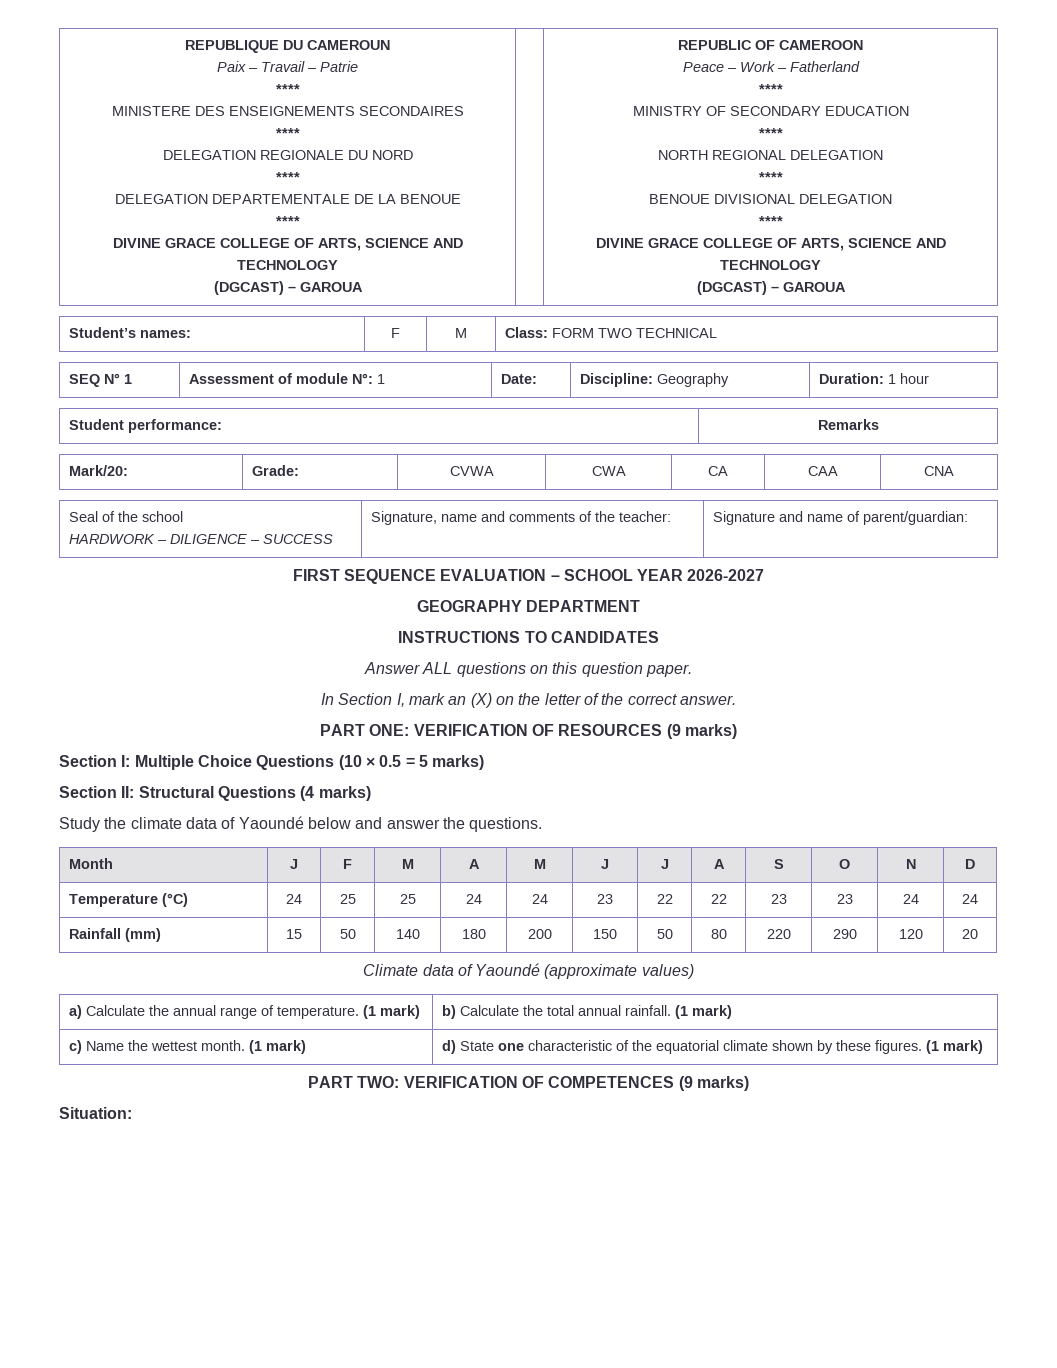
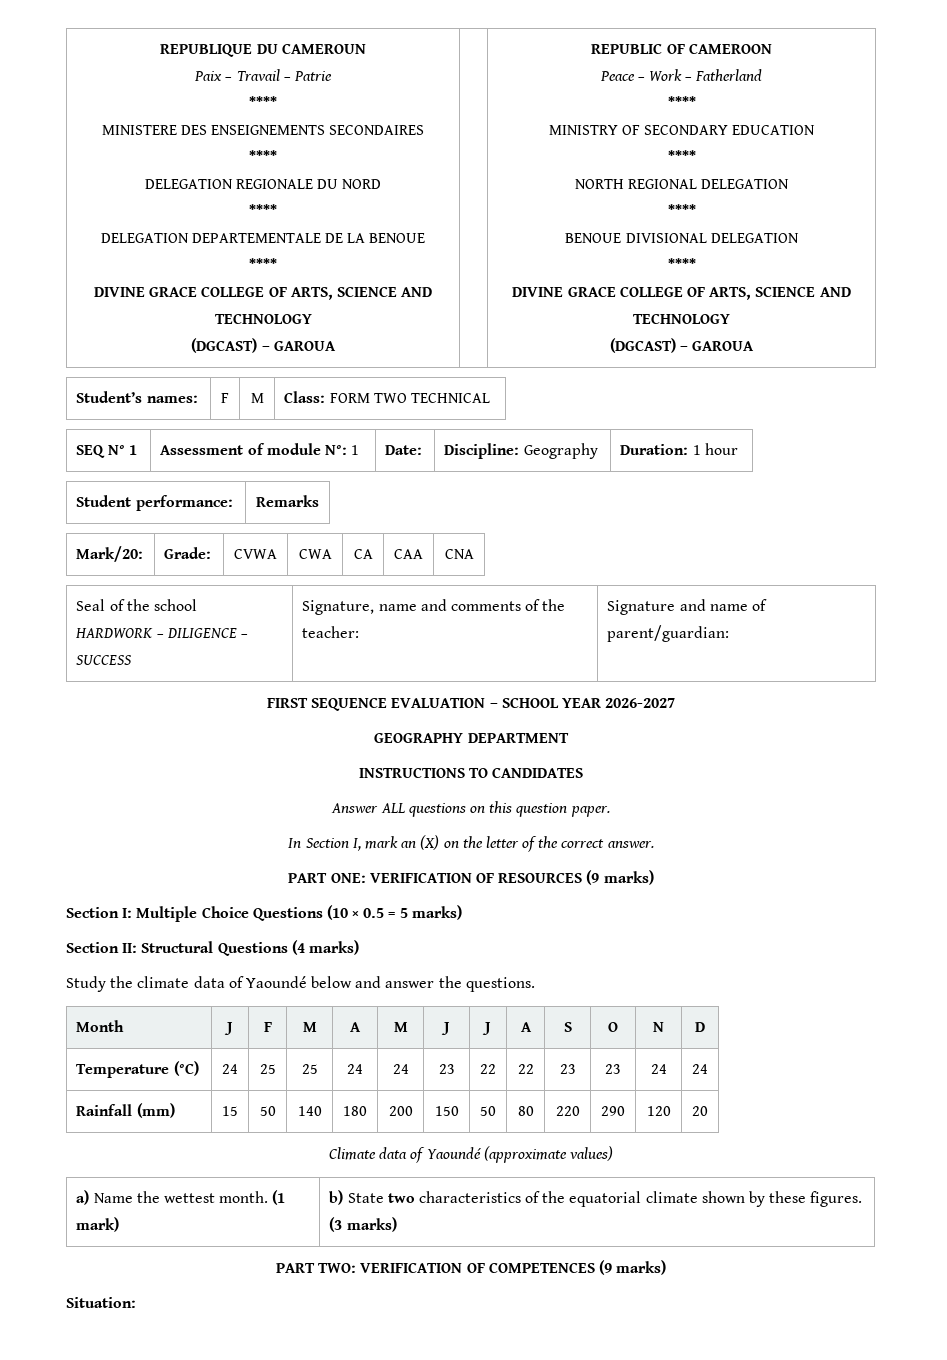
- a) Calculate the annual range of temperature. (1 mark) | b) Calculate the total annual rainfall. (1 mark)
- c) Name the wettest month. (1 mark) | d) State one characteristic of the equatorial climate shown by these figures. (1 mark)
+ a) Name the wettest month. (1 mark) | b) State two characteristics of the equatorial climate shown by these figures. (3 marks)

